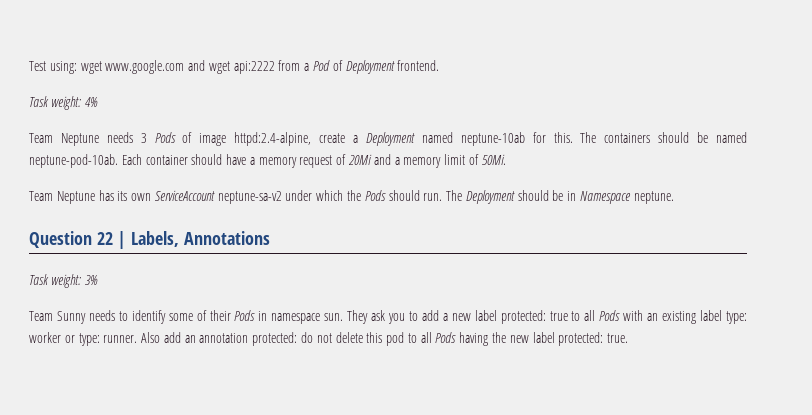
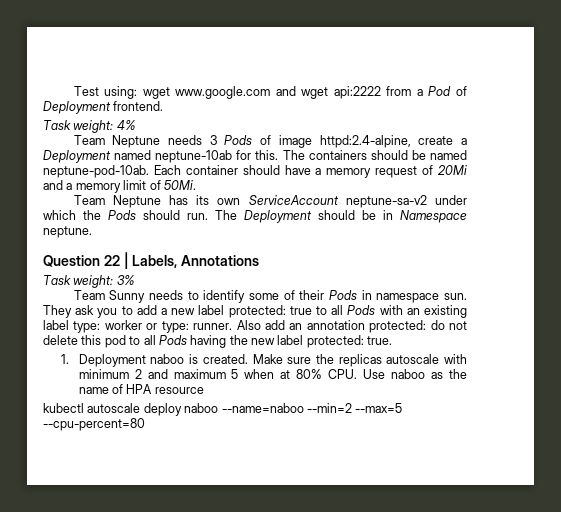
+ 1. Deployment naboo is created. Make sure the replicas autoscale with minimum 2 and maximum 5 when at 80% CPU. Use naboo as the name of HPA resource
+ kubectl autoscale deploy naboo --name=naboo --min=2 --max=5 --cpu-percent=80

